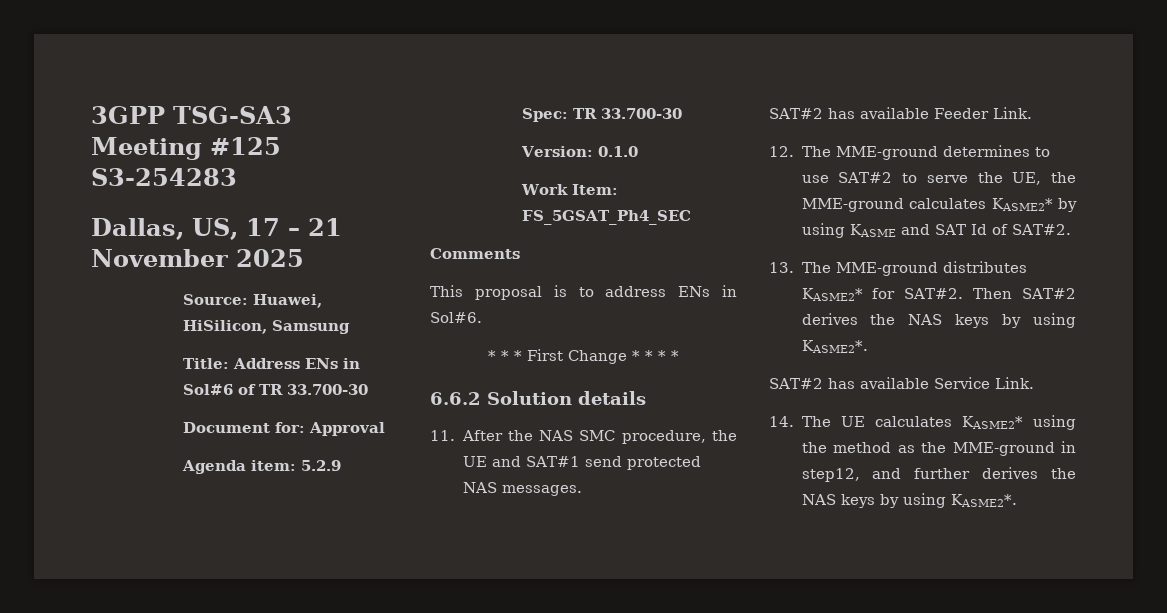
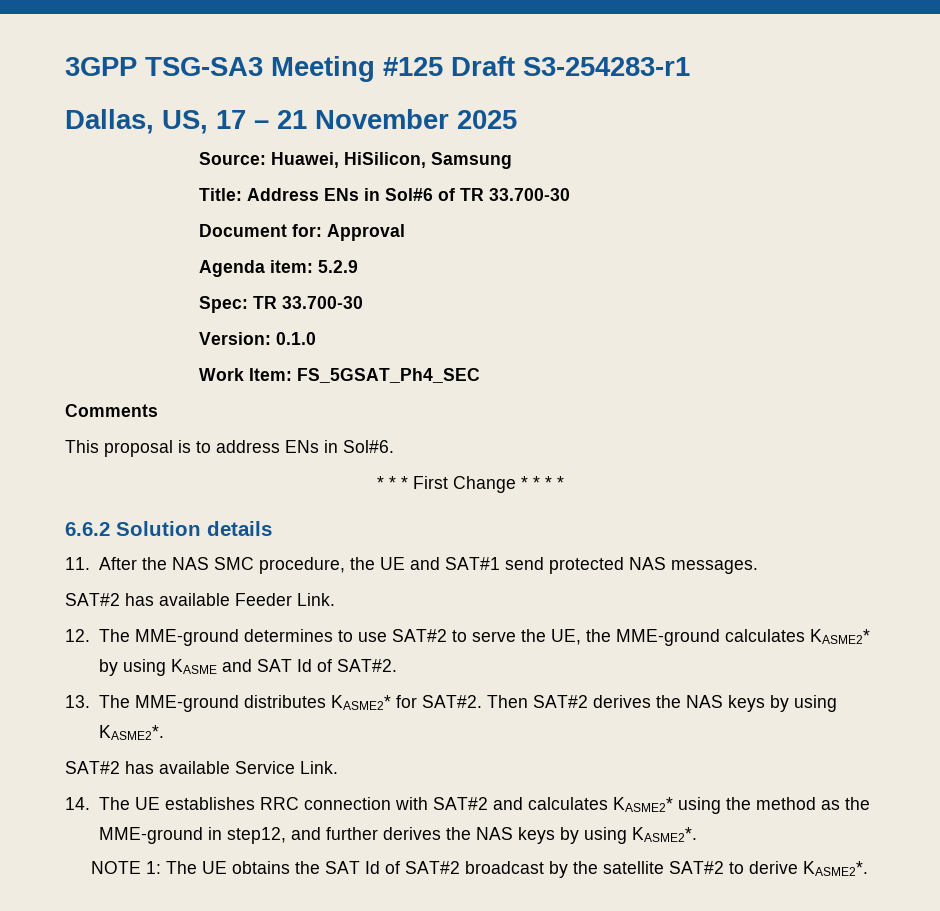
- 3GPP TSG-SA3 Meeting #125 S3-254283
+ 3GPP TSG-SA3 Meeting #125 Draft S3-254283-r1
- 14. The UE calculates KASME2* using the method as the MME-ground in step12, and further derives the NAS keys by using KASME2*.
+ 14. The UE establishes RRC connection with SAT#2 and calculates KASME2* using the method as the MME-ground in step12, and further derives the NAS keys by using KASME2*.
+ NOTE 1: The UE obtains the SAT Id of SAT#2 broadcast by the satellite SAT#2 to derive KASME2*.

